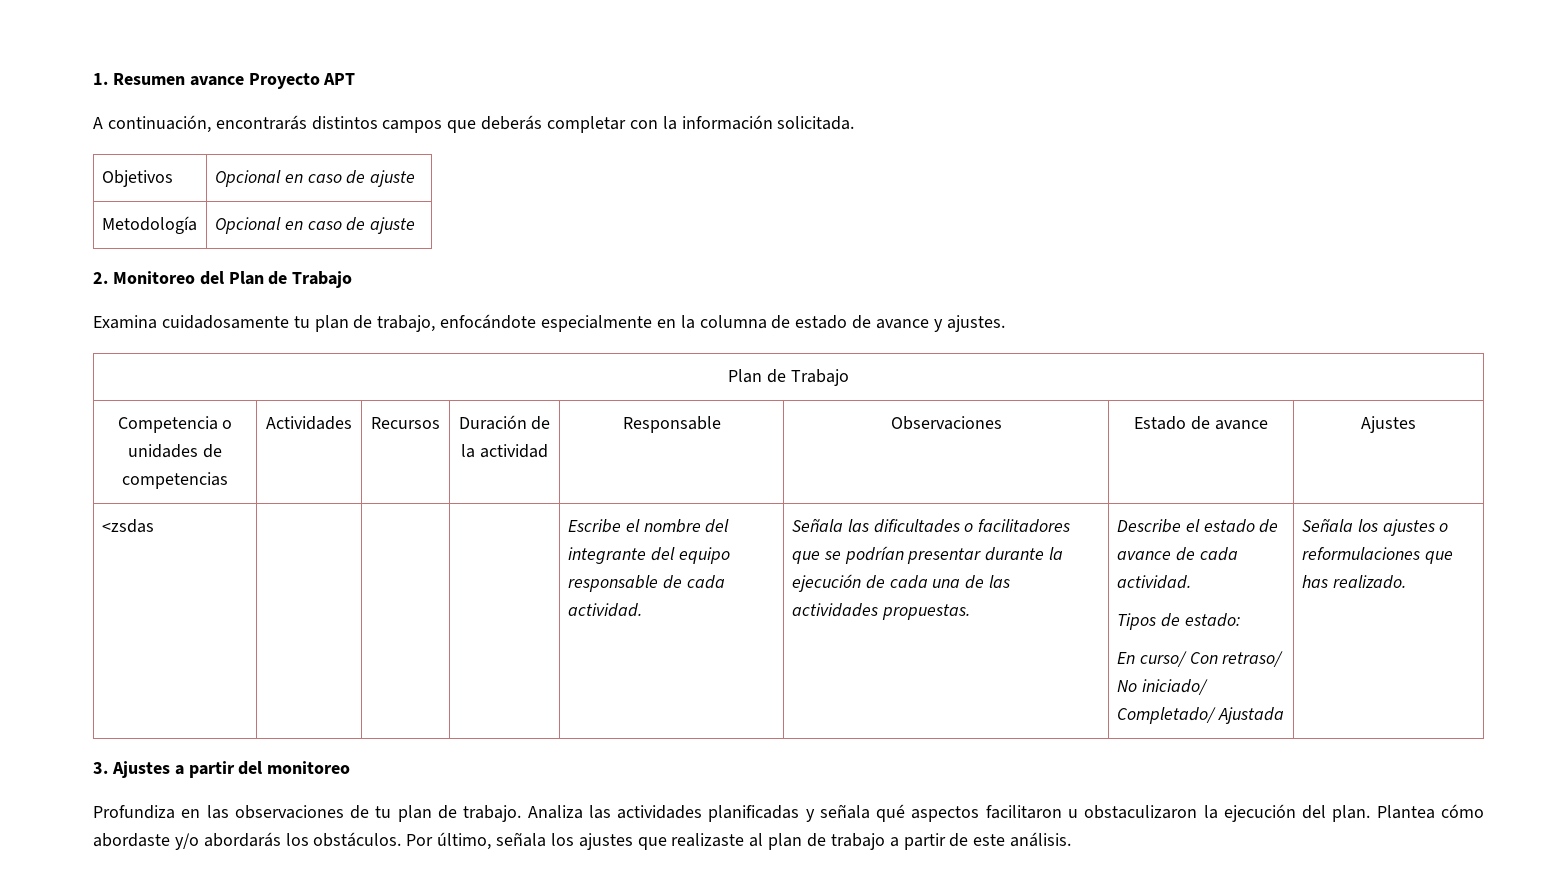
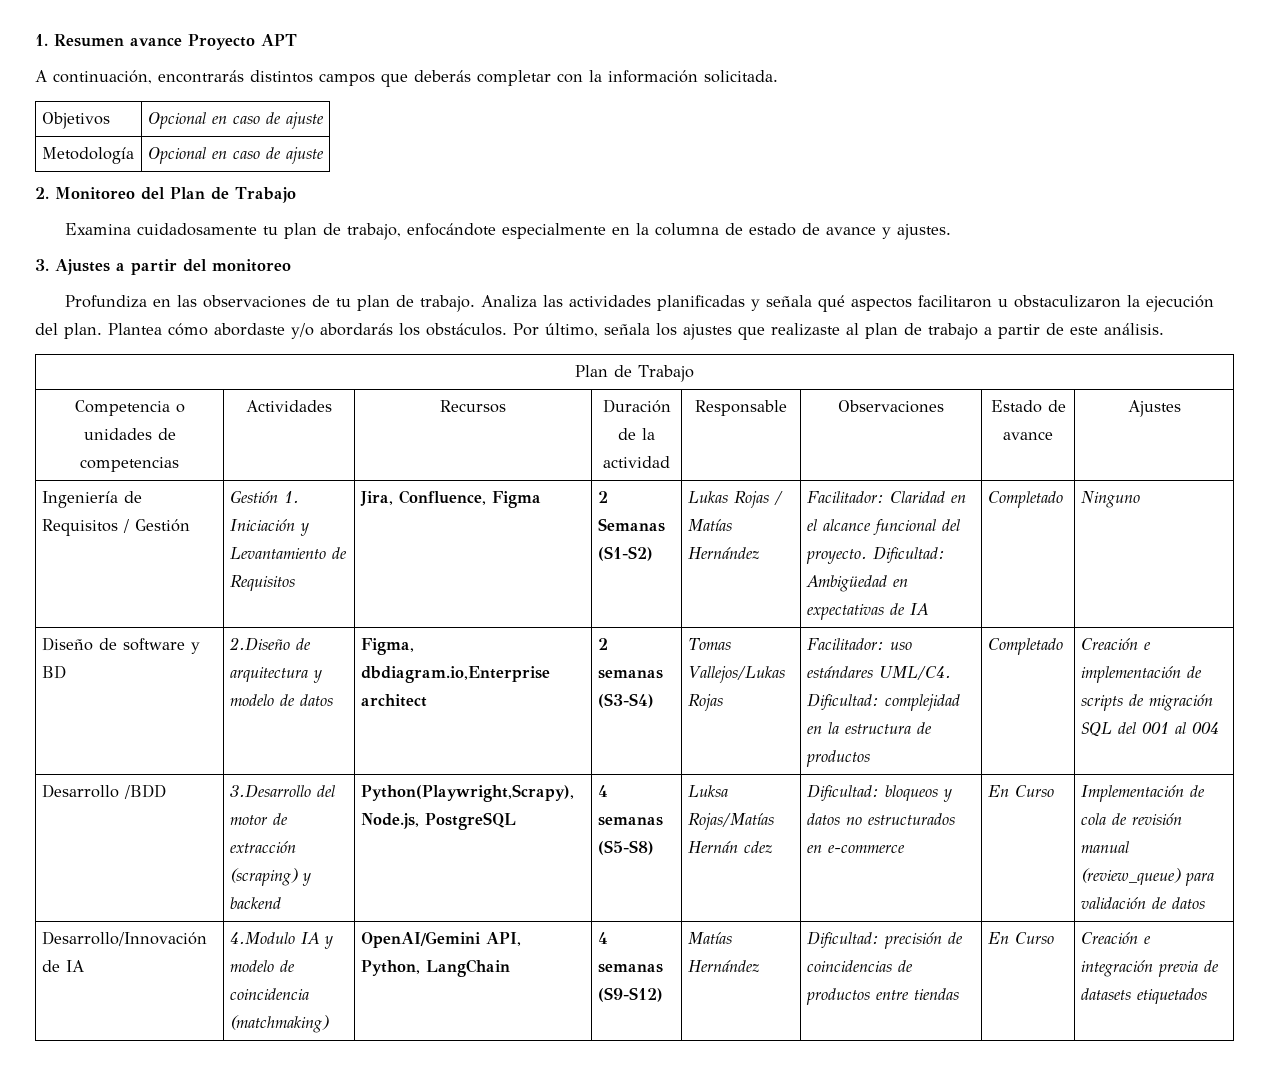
  Examina cuidadosamente tu plan de trabajo, enfocándote especialmente en la columna de estado de avance y ajustes.
- Plan de Trabajo
- Competencia o unidades de competencias | Actividades | Recursos | Duración de la actividad | Responsable | Observaciones | Estado de avance | Ajustes
- <zsdas | | | | Escribe el nombre del integrante del equipo responsable de cada actividad. | Señala las dificultades o facilitadores que se podrían presentar durante la ejecución de cada una de las actividades propuestas. | Describe el estado de avance de cada actividad.
- Tipos de estado:
- En curso/ Con retraso/ No iniciado/ Completado/ Ajustada | Señala los ajustes o reformulaciones que has realizado.
  Por último, señala los ajustes que realizaste al plan de trabajo a partir de este análisis.
+ Plan de Trabajo
+ Competencia o unidades de competencias | Actividades | Recursos | Duración de la actividad | Responsable | Observaciones | Estado de avance | Ajustes
+ Ingeniería de Requisitos / Gestión | Gestión 1. Iniciación y Levantamiento de Requisitos | Jira, Confluence, Figma | 2 Semanas (S1-S2) | Lukas Rojas / Matías Hernández | Facilitador: Claridad en el alcance funcional del proyecto. Dificultad: Ambigüedad en expectativas de IA | Completado | Ninguno
+ Diseño de software y BD | 2.Diseño de arquitectura y modelo de datos | Figma, dbdiagram.io,Enterprise architect | 2 semanas (S3-S4) | Tomas Vallejos/Lukas Rojas | Facilitador: uso estándares UML/C4. Dificultad: complejidad en la estructura de productos | Completado | Creación e implementación de scripts de migración SQL del 001 al 004
+ Desarrollo /BDD | 3.Desarrollo del motor de extracción (scraping) y backend | Python(Playwright,Scrapy), Node.js, PostgreSQL | 4 semanas (S5-S8) | Luksa Rojas/Matías Hernán cdez | Dificultad: bloqueos y datos no estructurados en e-commerce | En Curso | Implementación de cola de revisión manual (review_queue) para validación de datos
+ Desarrollo/Innovación de IA | 4.Modulo IA y modelo de coincidencia (matchmaking) | OpenAI/Gemini API, Python, LangChain | 4 semanas (S9-S12) | Matías Hernández | Dificultad: precisión de coincidencias de productos entre tiendas | En Curso | Creación e integración previa de datasets etiquetados

